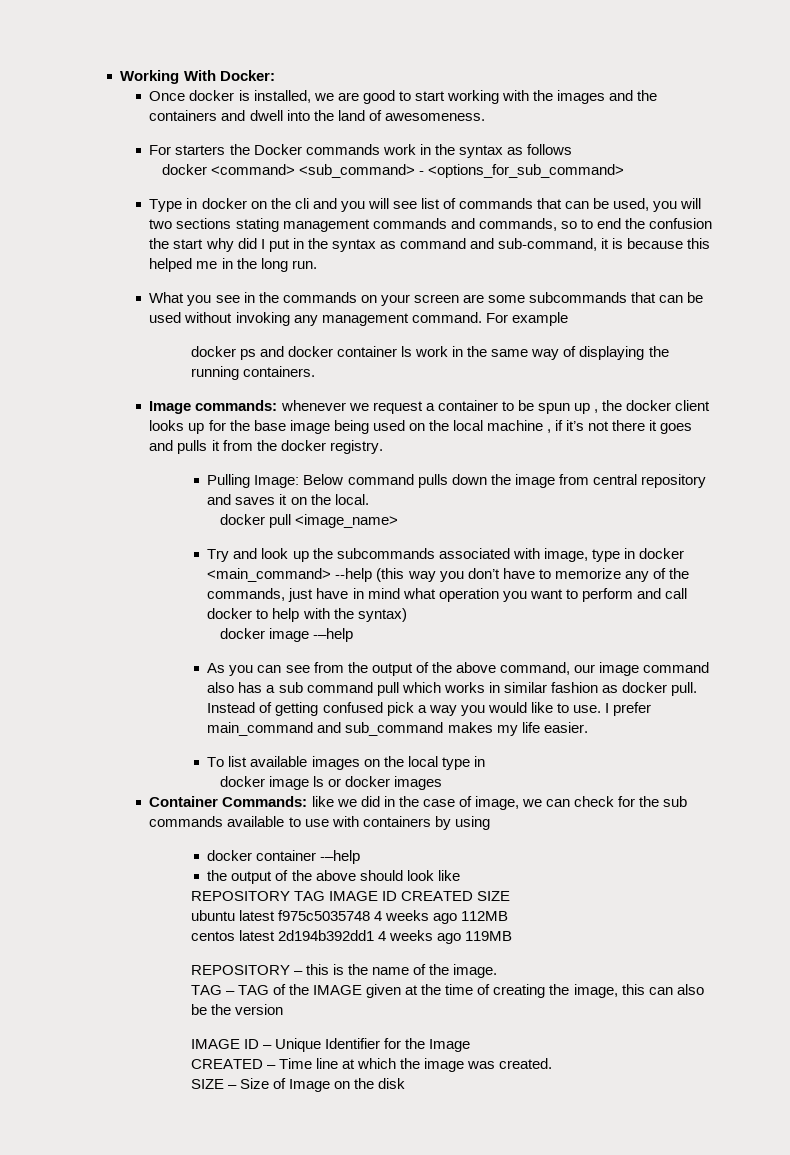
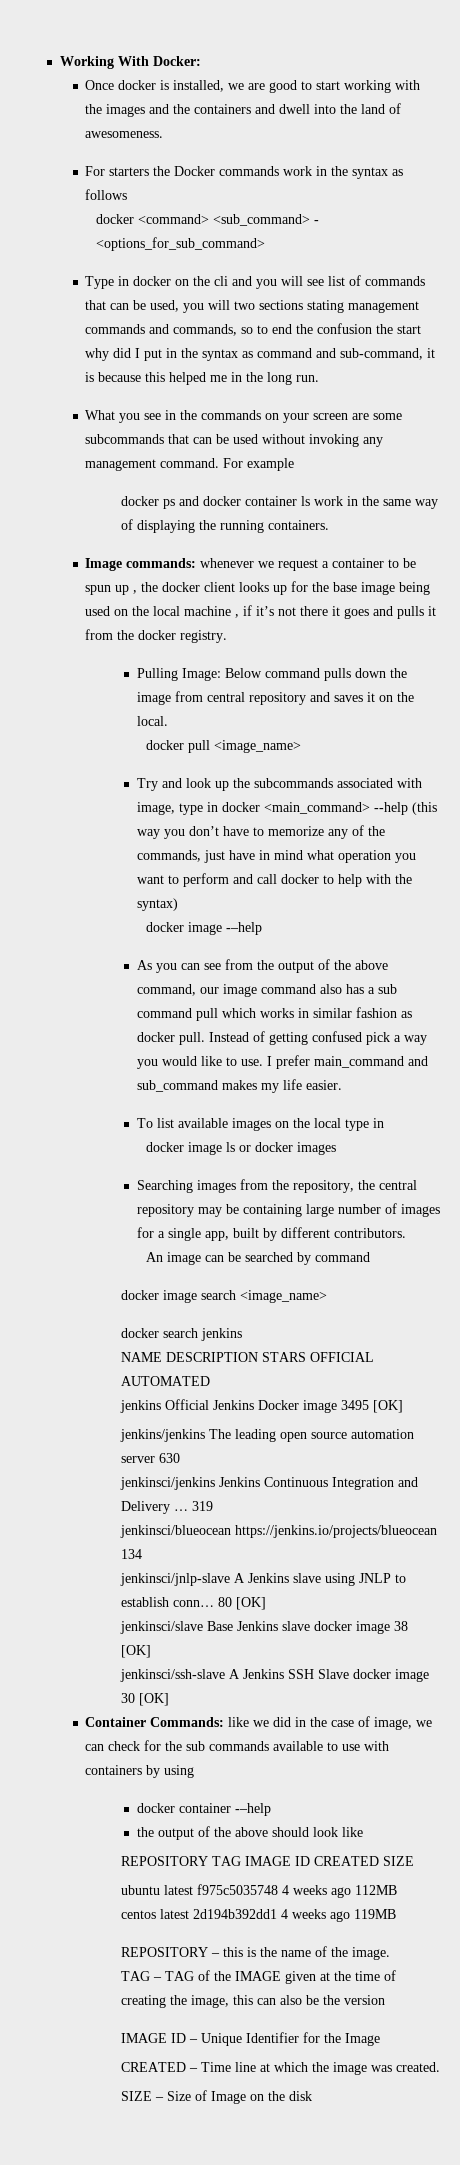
+ Searching images from the repository, the central repository may be containing large number of images for a single app, built by different contributors.
+ An image can be searched by command
+ docker image search <image_name>
+ docker search jenkins
+ NAME DESCRIPTION STARS OFFICIAL AUTOMATED
+ jenkins Official Jenkins Docker image 3495 [OK]
+ jenkins/jenkins The leading open source automation server 630
+ jenkinsci/jenkins Jenkins Continuous Integration and Delivery … 319
+ jenkinsci/blueocean https://jenkins.io/projects/blueocean 134
+ jenkinsci/jnlp-slave A Jenkins slave using JNLP to establish conn… 80 [OK]
+ jenkinsci/slave Base Jenkins slave docker image 38 [OK]
+ jenkinsci/ssh-slave A Jenkins SSH Slave docker image 30 [OK]

